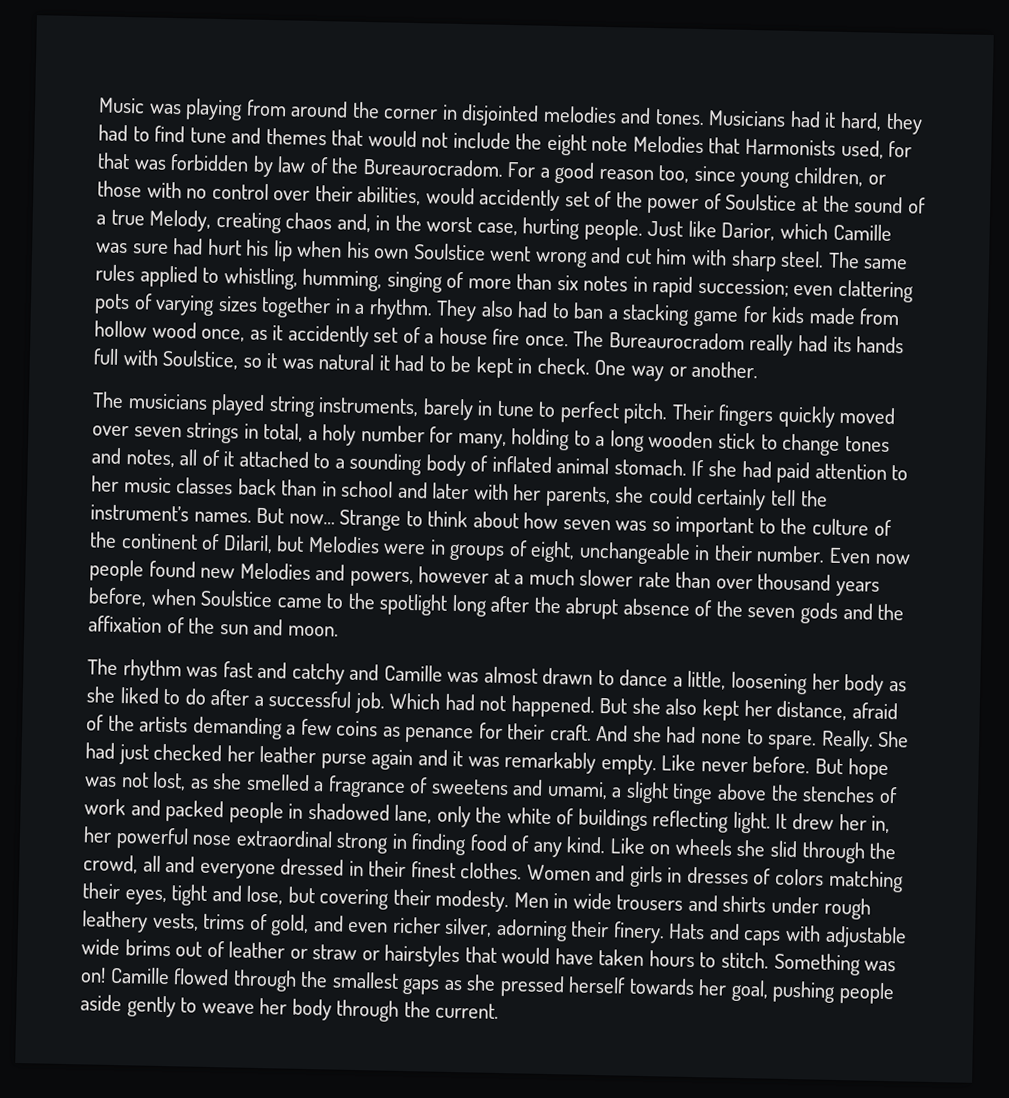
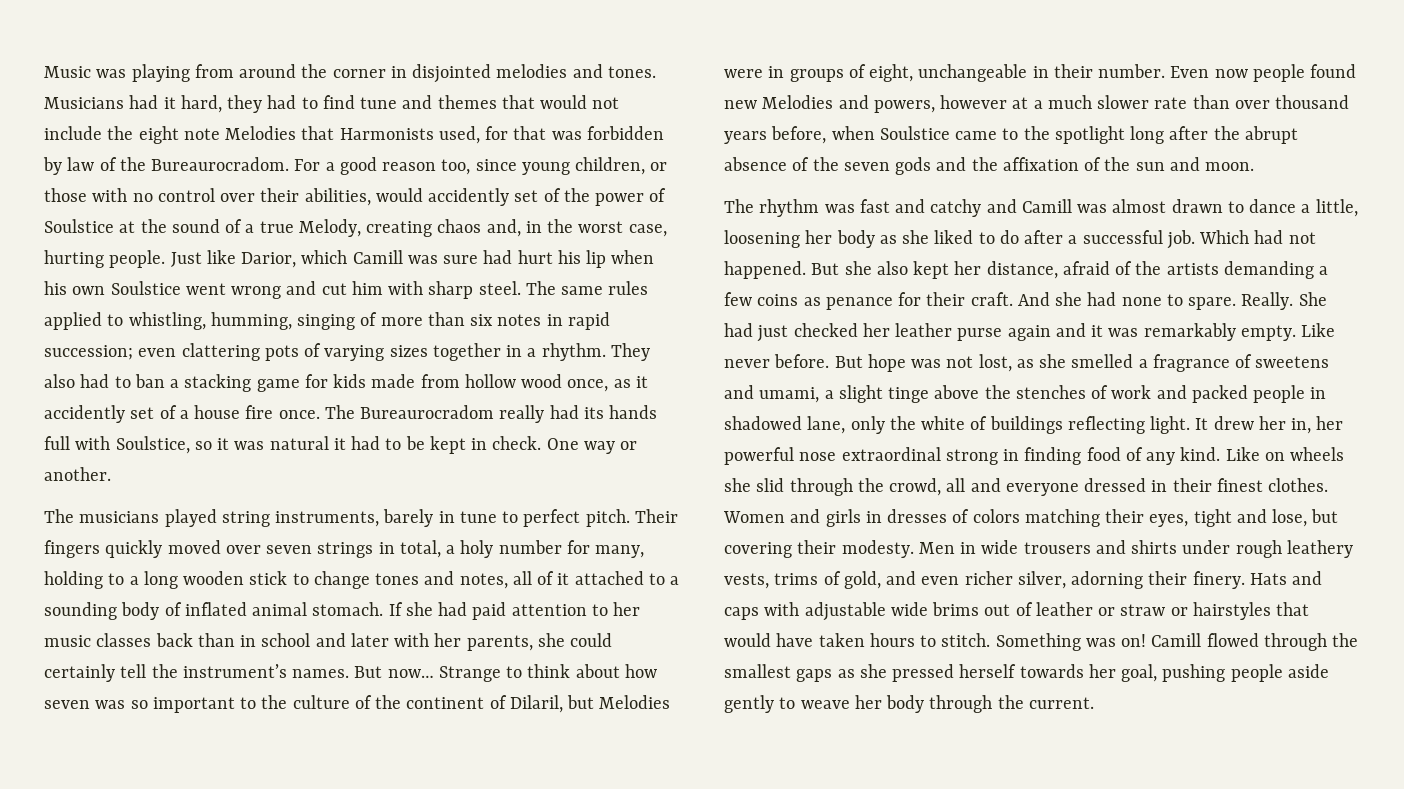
- Just like Darior, which Camille was sure had hurt his lip when his own Soulstice went wrong and cut him with sharp steel.
+ Just like Darior, which Camill was sure had hurt his lip when his own Soulstice went wrong and cut him with sharp steel.
- The rhythm was fast and catchy and Camille was almost drawn to dance a little, loosening her body as she liked to do after a successful job.
+ The rhythm was fast and catchy and Camill was almost drawn to dance a little, loosening her body as she liked to do after a successful job.
- Camille flowed through the smallest gaps as she pressed herself towards her goal, pushing people aside gently to weave her body through the current.
+ Camill flowed through the smallest gaps as she pressed herself towards her goal, pushing people aside gently to weave her body through the current.

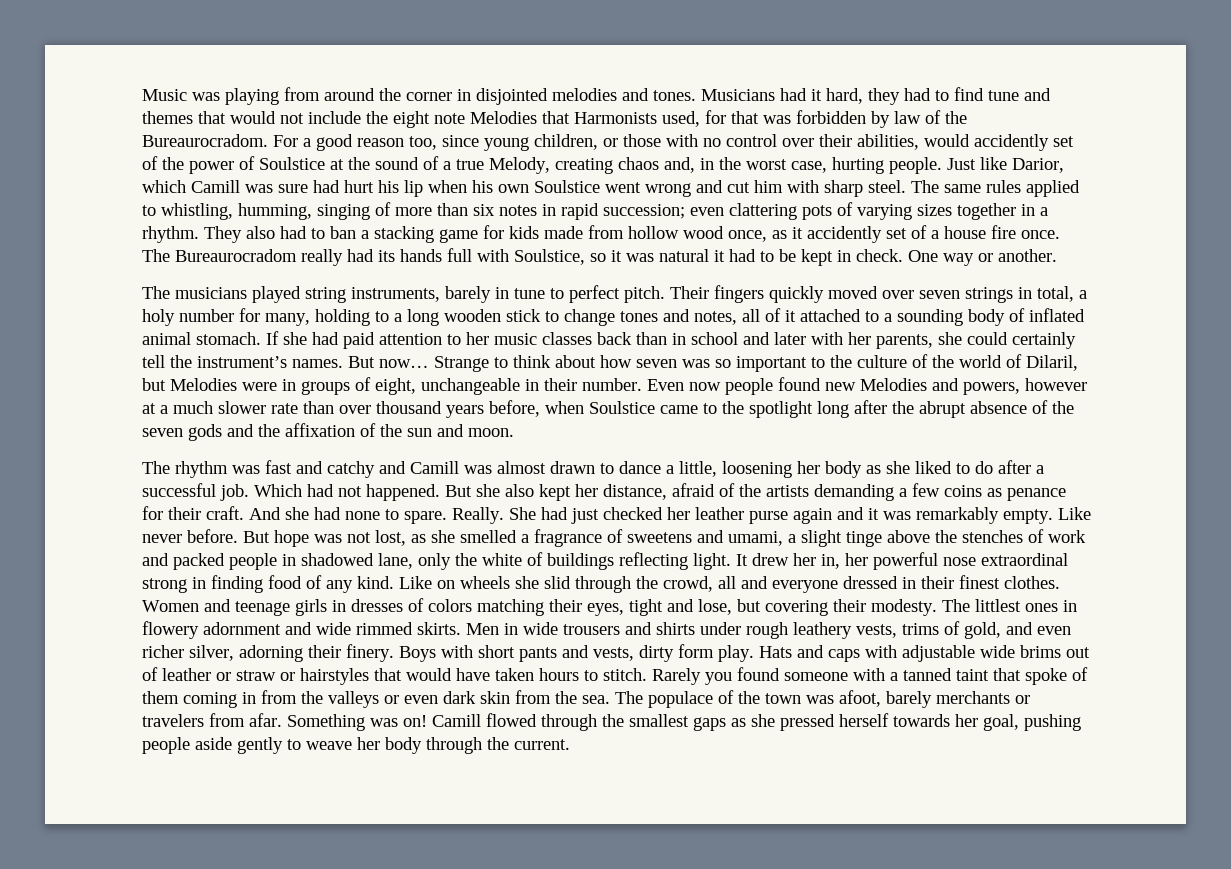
- Strange to think about how seven was so important to the culture of the continent of Dilaril, but Melodies were in groups of eight, unchangeable in their number.
+ Strange to think about how seven was so important to the culture of the world of Dilaril, but Melodies were in groups of eight, unchangeable in their number.
- Women and girls in dresses of colors matching their eyes, tight and lose, but covering their modesty.
+ Women and teenage girls in dresses of colors matching their eyes, tight and lose, but covering their modesty.
+ The littlest ones in flowery adornment and wide rimmed skirts.
+ Boys with short pants and vests, dirty form play.
+ Rarely you found someone with a tanned taint that spoke of them coming in from the valleys or even dark skin from the sea. The populace of the town was afoot, barely merchants or travelers from afar.

